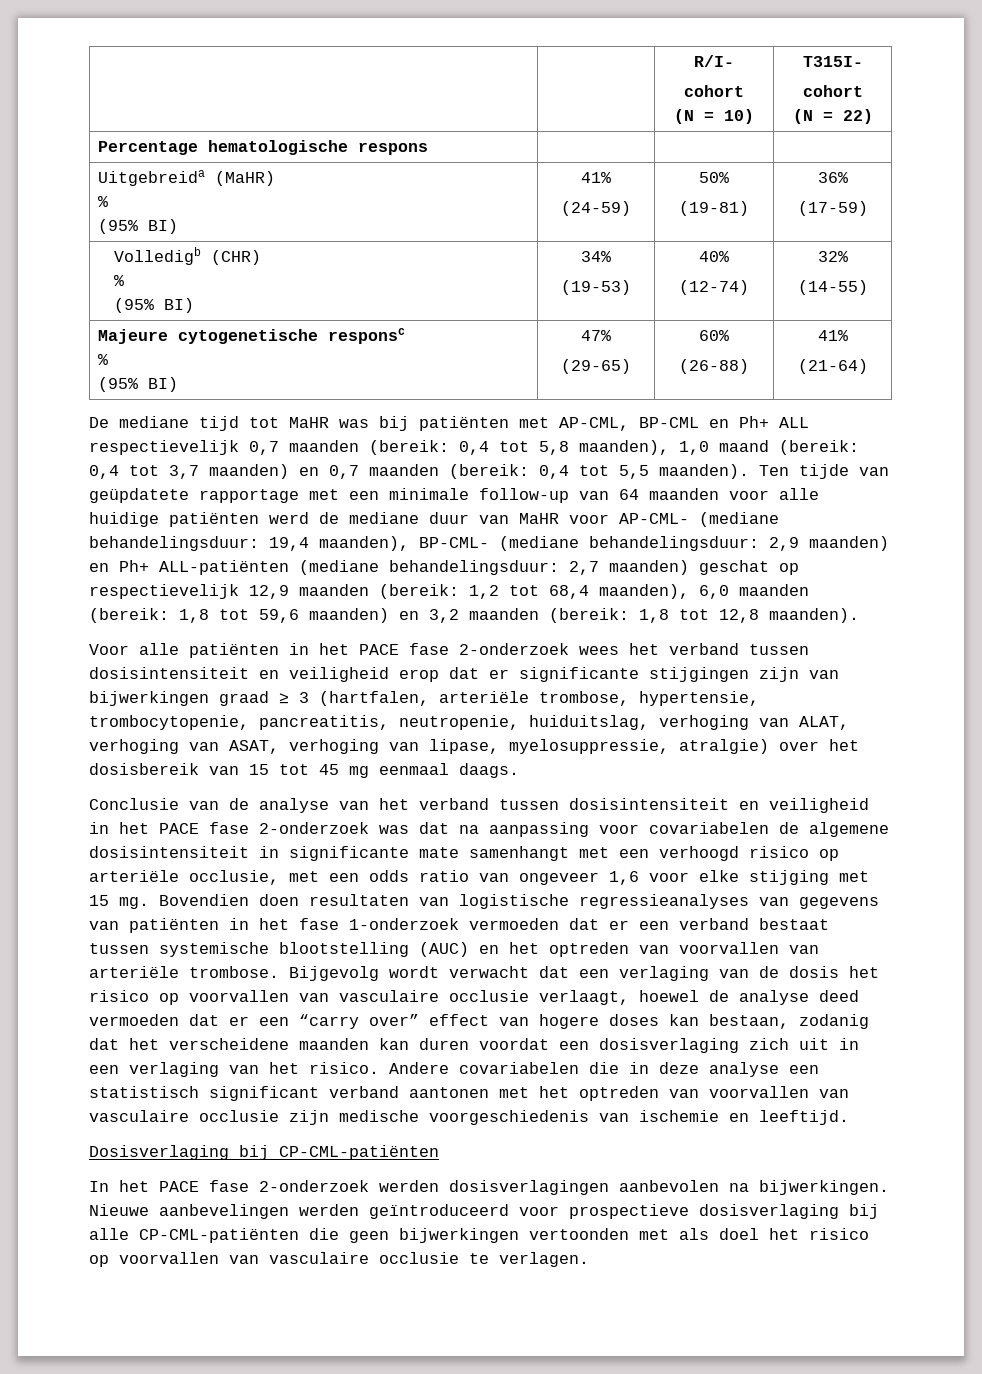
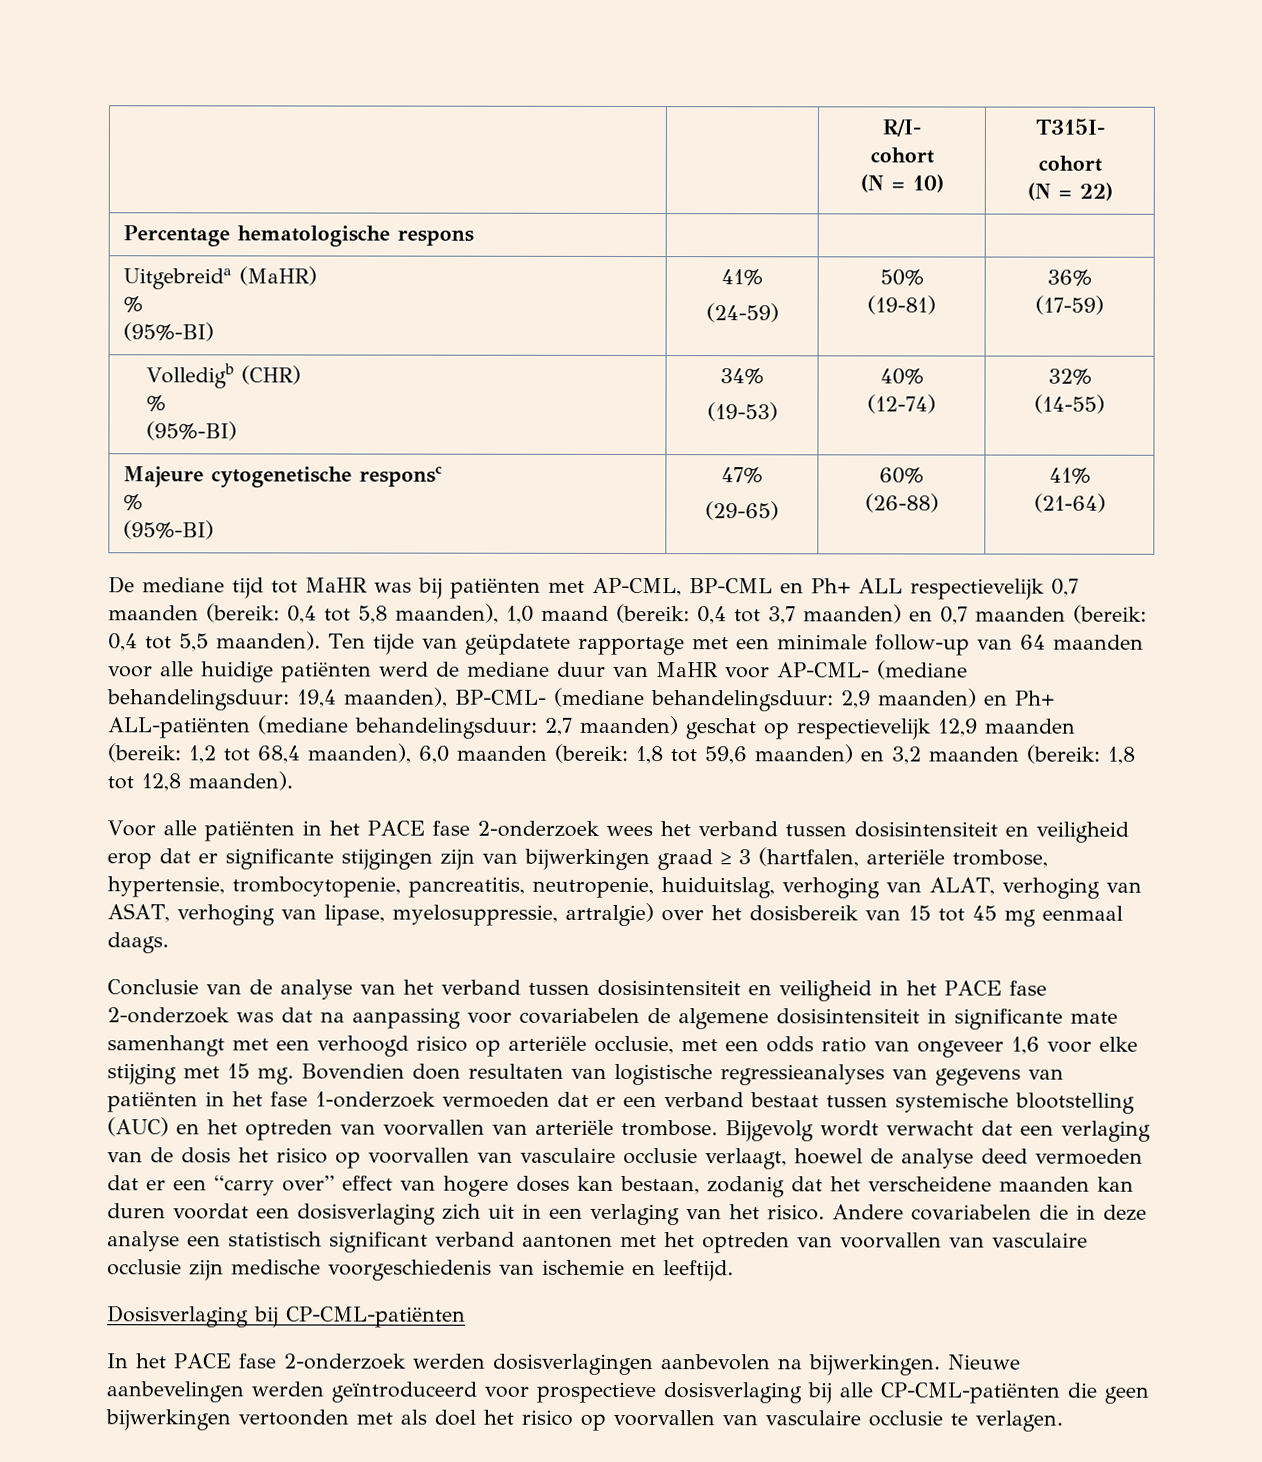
  Uitgebreida (MaHR)
  %
- (95% BI) | 41%
+ (95%-BI) | 41%
  Volledigb (CHR)
  %
- (95% BI) | 34%
+ (95%-BI) | 34%
  Majeure cytogenetische responsc
  %
- (95% BI) | 47%
+ (95%-BI) | 47%
- Voor alle patiënten in het PACE fase 2-onderzoek wees het verband tussen dosisintensiteit en veiligheid erop dat er significante stijgingen zijn van bijwerkingen graad ≥ 3 (hartfalen, arteriële trombose, hypertensie, trombocytopenie, pancreatitis, neutropenie, huiduitslag, verhoging van ALAT, verhoging van ASAT, verhoging van lipase, myelosuppressie, atralgie) over het dosisbereik van 15 tot 45 mg eenmaal daags.
+ Voor alle patiënten in het PACE fase 2-onderzoek wees het verband tussen dosisintensiteit en veiligheid erop dat er significante stijgingen zijn van bijwerkingen graad ≥ 3 (hartfalen, arteriële trombose, hypertensie, trombocytopenie, pancreatitis, neutropenie, huiduitslag, verhoging van ALAT, verhoging van ASAT, verhoging van lipase, myelosuppressie, artralgie) over het dosisbereik van 15 tot 45 mg eenmaal daags.

